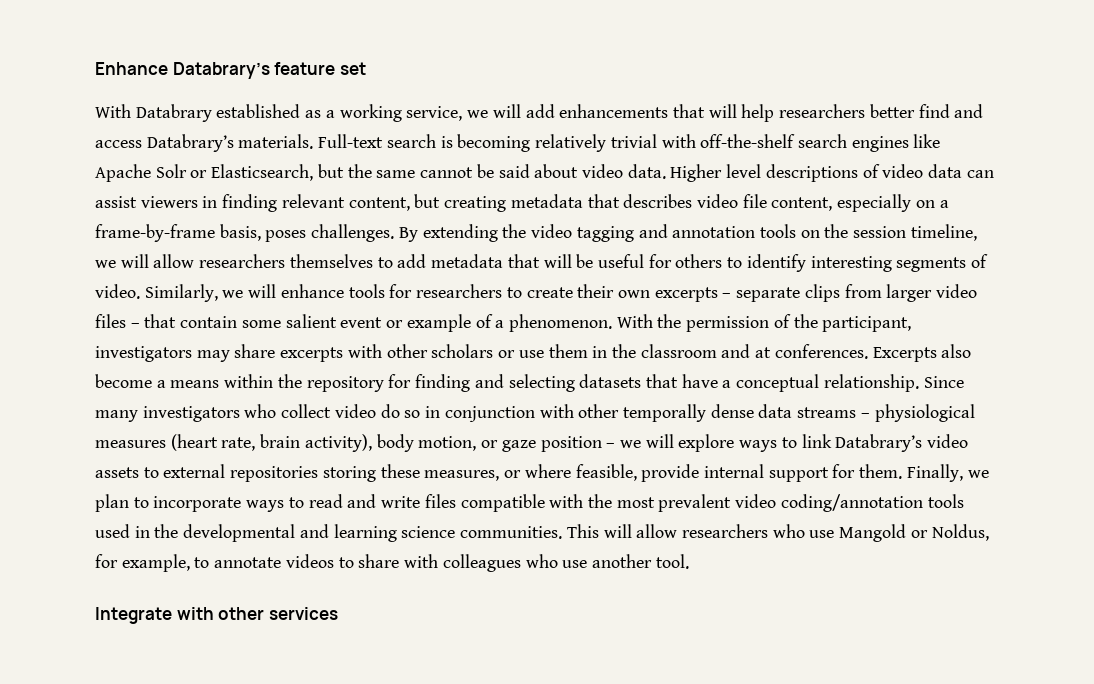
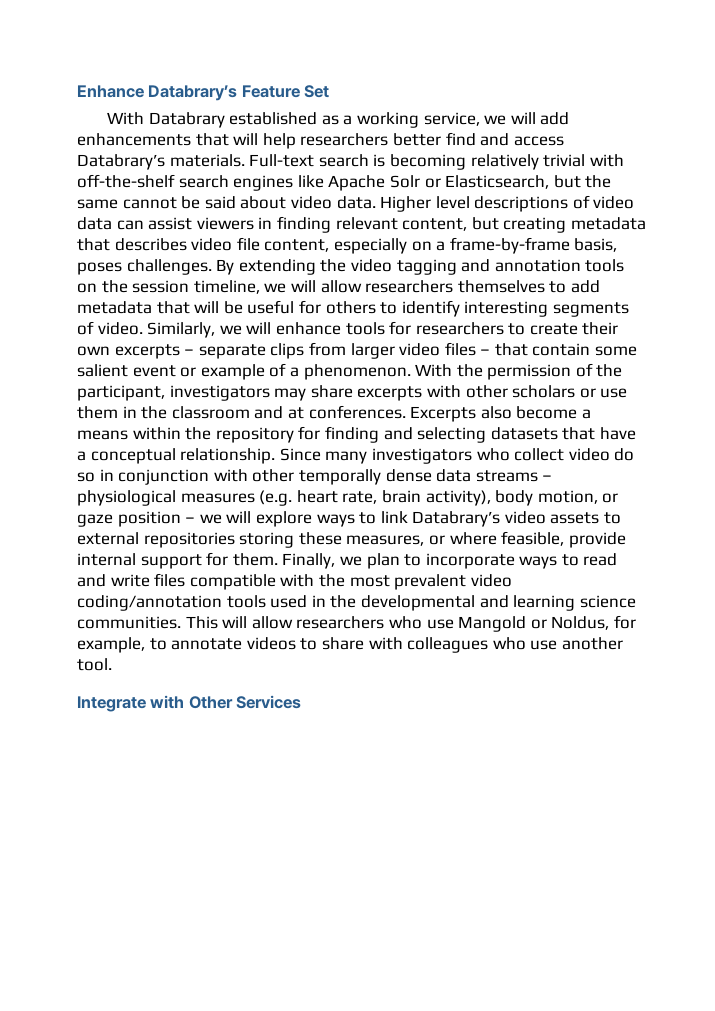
- Enhance Databrary’s feature set
+ Enhance Databrary’s Feature Set
- Since many investigators who collect video do so in conjunction with other temporally dense data streams – physiological measures (heart rate, brain activity), body motion, or gaze position – we will explore ways to link Databrary’s video assets to external repositories storing these measures, or where feasible, provide internal support for them.
+ Since many investigators who collect video do so in conjunction with other temporally dense data streams – physiological measures (e.g. heart rate, brain activity), body motion, or gaze position – we will explore ways to link Databrary’s video assets to external repositories storing these measures, or where feasible, provide internal support for them.
- Integrate with other services
+ Integrate with Other Services

